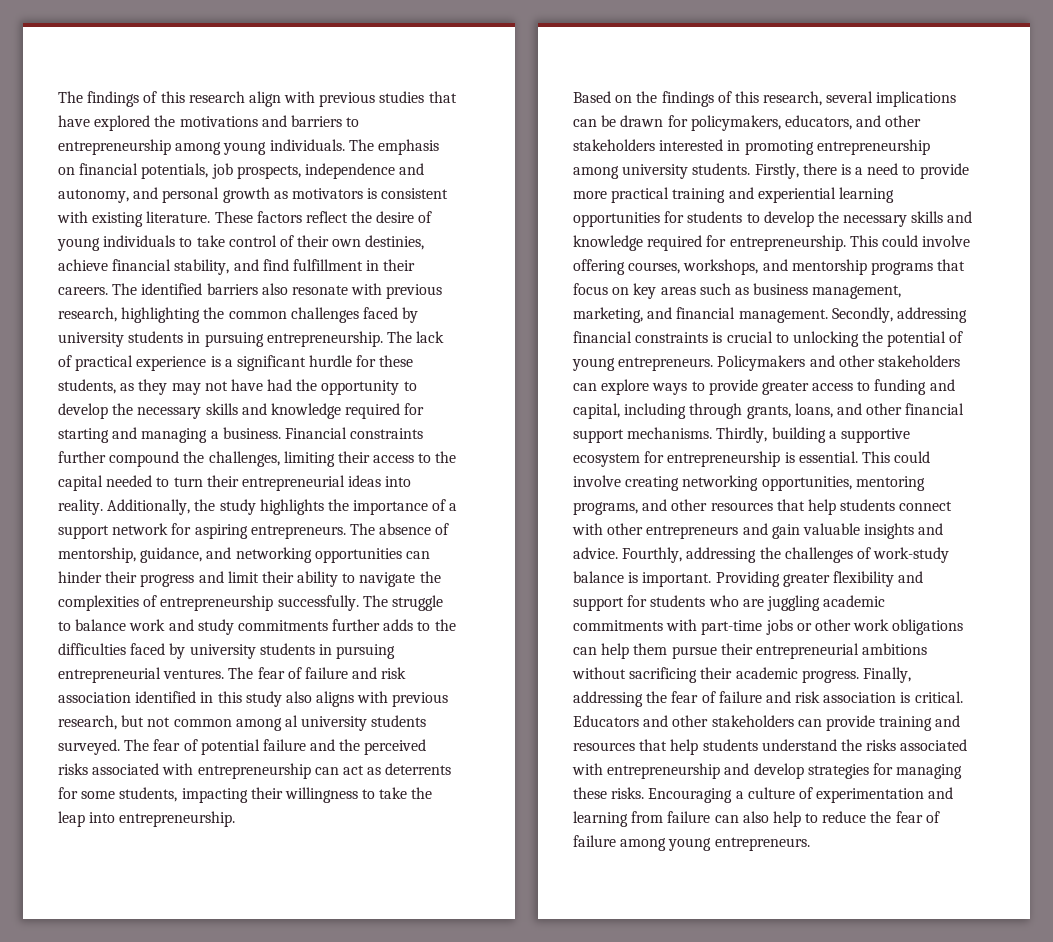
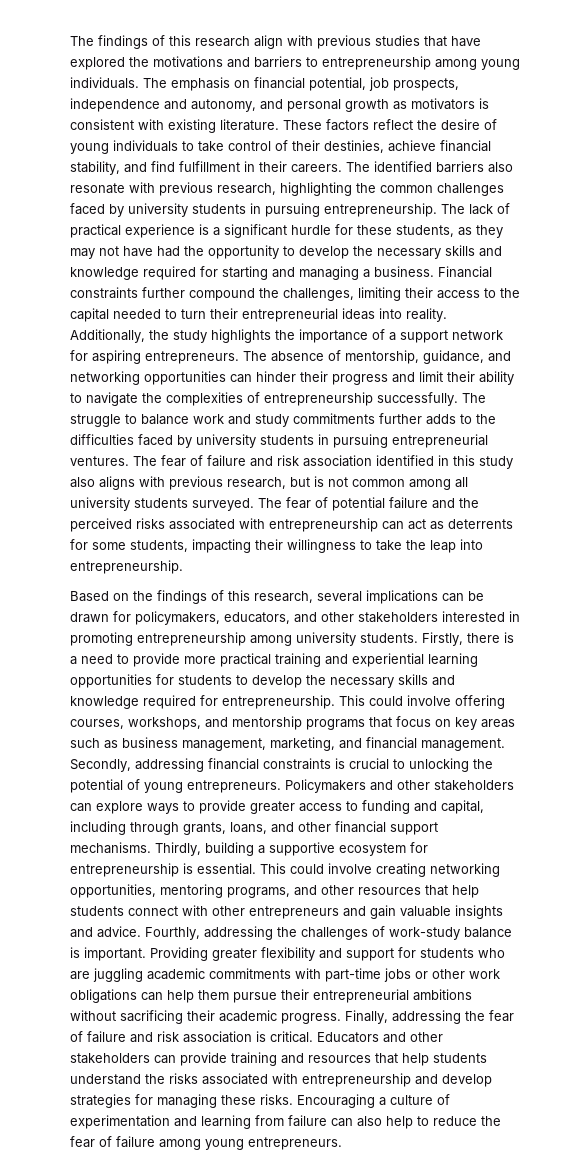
- The emphasis on financial potentials, job prospects, independence and autonomy, and personal growth as motivators is consistent with existing literature.
+ The emphasis on financial potential, job prospects, independence and autonomy, and personal growth as motivators is consistent with existing literature.
- These factors reflect the desire of young individuals to take control of their own destinies, achieve financial stability, and find fulfillment in their careers.
+ These factors reflect the desire of young individuals to take control of their destinies, achieve financial stability, and find fulfillment in their careers.
- The fear of failure and risk association identified in this study also aligns with previous research, but not common among al university students surveyed.
+ The fear of failure and risk association identified in this study also aligns with previous research, but is not common among all university students surveyed.

